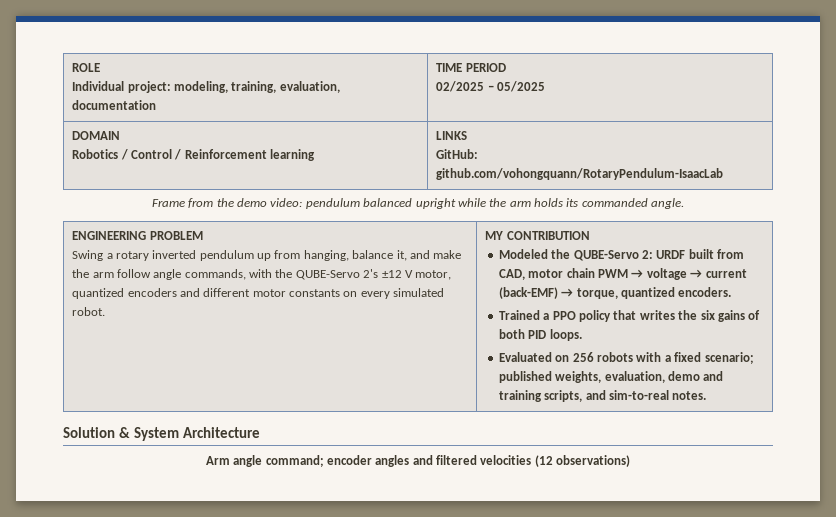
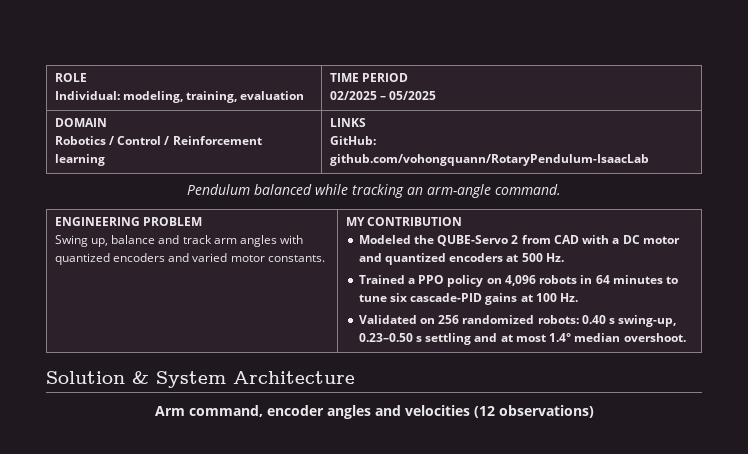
  ROLE
- Individual project: modeling, training, evaluation, documentation | TIME PERIOD
+ Individual: modeling, training, evaluation | TIME PERIOD
- Frame from the demo video: pendulum balanced upright while the arm holds its commanded angle.
+ Pendulum balanced while tracking an arm-angle command.
  ENGINEERING PROBLEM
- Swing a rotary inverted pendulum up from hanging, balance it, and make the arm follow angle commands, with the QUBE-Servo 2's ±12 V motor, quantized encoders and different motor constants on every simulated robot.
+ Swing up, balance and track arm angles with quantized encoders and varied motor constants.
- Modeled the QUBE-Servo 2: URDF built from CAD, motor chain PWM → voltage → current (back-EMF) → torque, quantized encoders.
- Trained a PPO policy that writes the six gains of both PID loops.
- Evaluated on 256 robots with a fixed scenario; published weights, evaluation, demo and training scripts, and sim-to-real notes.
+ Modeled the QUBE-Servo 2 from CAD with a DC motor and quantized encoders at 500 Hz.
+ Trained a PPO policy on 4,096 robots in 64 minutes to tune six cascade-PID gains at 100 Hz.
+ Validated on 256 randomized robots: 0.40 s swing-up, 0.23–0.50 s settling and at most 1.4° median overshoot.
- Arm angle command; encoder angles and filtered velocities (12 observations)
+ Arm command, encoder angles and velocities (12 observations)

